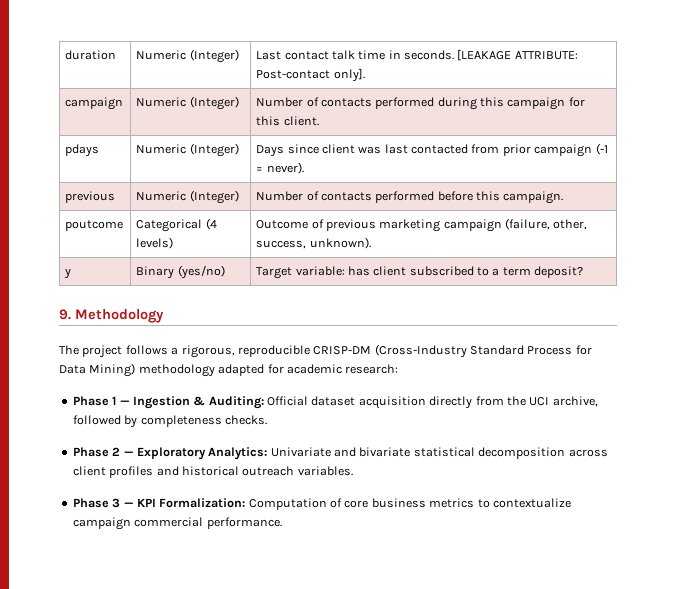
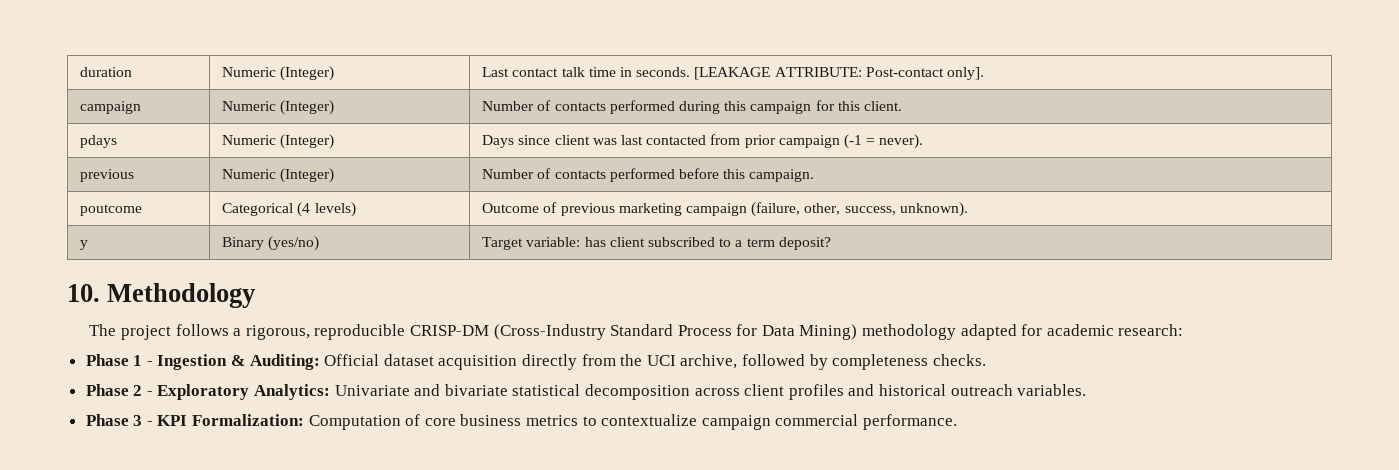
- 9. Methodology
+ 10. Methodology
- Phase 1 — Ingestion & Auditing: Official dataset acquisition directly from the UCI archive, followed by completeness checks.
+ Phase 1 - Ingestion & Auditing: Official dataset acquisition directly from the UCI archive, followed by completeness checks.
- Phase 2 — Exploratory Analytics: Univariate and bivariate statistical decomposition across client profiles and historical outreach variables.
+ Phase 2 - Exploratory Analytics: Univariate and bivariate statistical decomposition across client profiles and historical outreach variables.
- Phase 3 — KPI Formalization: Computation of core business metrics to contextualize campaign commercial performance.
+ Phase 3 - KPI Formalization: Computation of core business metrics to contextualize campaign commercial performance.

